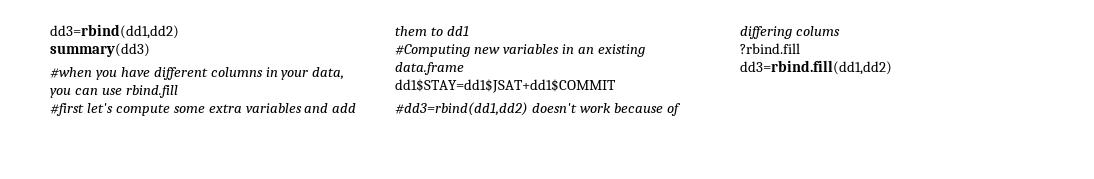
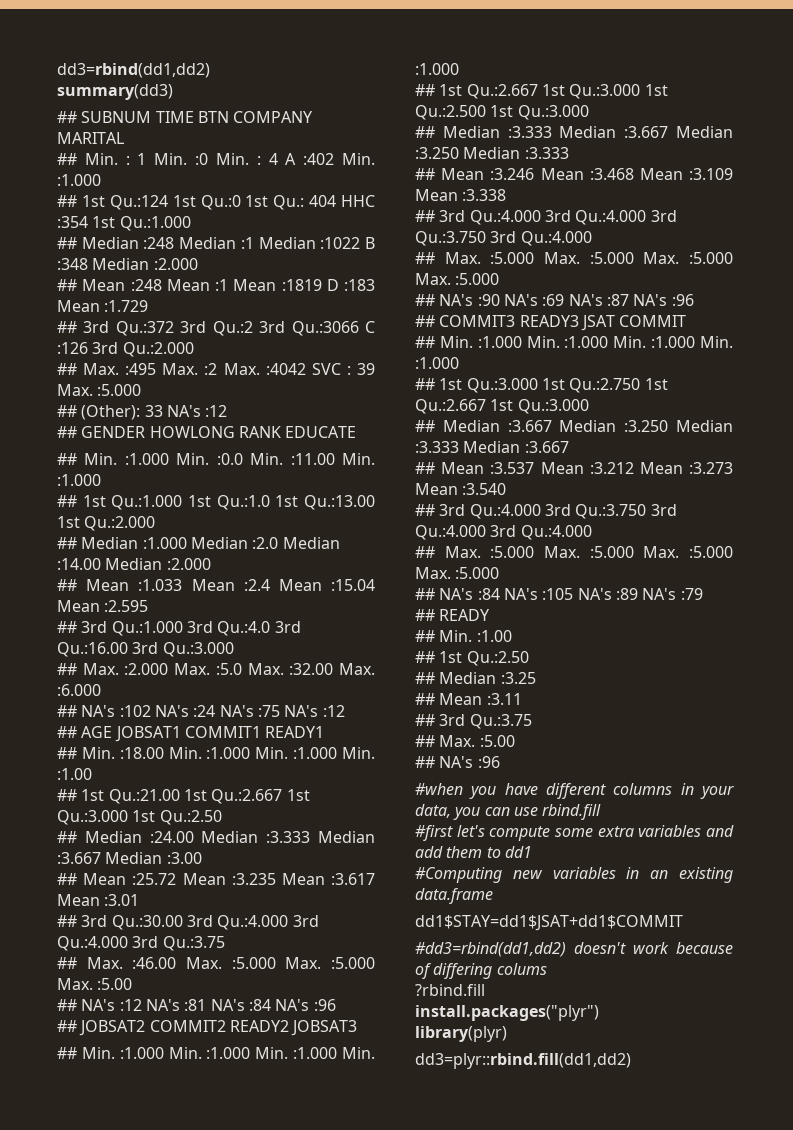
+ ## SUBNUM TIME BTN COMPANY MARITAL
+ ## Min. : 1 Min. :0 Min. : 4 A :402 Min. :1.000
+ ## 1st Qu.:124 1st Qu.:0 1st Qu.: 404 HHC :354 1st Qu.:1.000
+ ## Median :248 Median :1 Median :1022 B :348 Median :2.000
+ ## Mean :248 Mean :1 Mean :1819 D :183 Mean :1.729
+ ## 3rd Qu.:372 3rd Qu.:2 3rd Qu.:3066 C :126 3rd Qu.:2.000
+ ## Max. :495 Max. :2 Max. :4042 SVC : 39 Max. :5.000
+ ## (Other): 33 NA's :12
+ ## GENDER HOWLONG RANK EDUCATE
+ ## Min. :1.000 Min. :0.0 Min. :11.00 Min. :1.000
+ ## 1st Qu.:1.000 1st Qu.:1.0 1st Qu.:13.00 1st Qu.:2.000
+ ## Median :1.000 Median :2.0 Median :14.00 Median :2.000
+ ## Mean :1.033 Mean :2.4 Mean :15.04 Mean :2.595
+ ## 3rd Qu.:1.000 3rd Qu.:4.0 3rd Qu.:16.00 3rd Qu.:3.000
+ ## Max. :2.000 Max. :5.0 Max. :32.00 Max. :6.000
+ ## NA's :102 NA's :24 NA's :75 NA's :12
+ ## AGE JOBSAT1 COMMIT1 READY1
+ ## Min. :18.00 Min. :1.000 Min. :1.000 Min. :1.00
+ ## 1st Qu.:21.00 1st Qu.:2.667 1st Qu.:3.000 1st Qu.:2.50
+ ## Median :24.00 Median :3.333 Median :3.667 Median :3.00
+ ## Mean :25.72 Mean :3.235 Mean :3.617 Mean :3.01
+ ## 3rd Qu.:30.00 3rd Qu.:4.000 3rd Qu.:4.000 3rd Qu.:3.75
+ ## Max. :46.00 Max. :5.000 Max. :5.000 Max. :5.00
+ ## NA's :12 NA's :81 NA's :84 NA's :96
+ ## JOBSAT2 COMMIT2 READY2 JOBSAT3
+ ## Min. :1.000 Min. :1.000 Min. :1.000 Min. :1.000
+ ## 1st Qu.:2.667 1st Qu.:3.000 1st Qu.:2.500 1st Qu.:3.000
+ ## Median :3.333 Median :3.667 Median :3.250 Median :3.333
+ ## Mean :3.246 Mean :3.468 Mean :3.109 Mean :3.338
+ ## 3rd Qu.:4.000 3rd Qu.:4.000 3rd Qu.:3.750 3rd Qu.:4.000
+ ## Max. :5.000 Max. :5.000 Max. :5.000 Max. :5.000
+ ## NA's :90 NA's :69 NA's :87 NA's :96
+ ## COMMIT3 READY3 JSAT COMMIT
+ ## Min. :1.000 Min. :1.000 Min. :1.000 Min. :1.000
+ ## 1st Qu.:3.000 1st Qu.:2.750 1st Qu.:2.667 1st Qu.:3.000
+ ## Median :3.667 Median :3.250 Median :3.333 Median :3.667
+ ## Mean :3.537 Mean :3.212 Mean :3.273 Mean :3.540
+ ## 3rd Qu.:4.000 3rd Qu.:3.750 3rd Qu.:4.000 3rd Qu.:4.000
+ ## Max. :5.000 Max. :5.000 Max. :5.000 Max. :5.000
+ ## NA's :84 NA's :105 NA's :89 NA's :79
+ ## READY
+ ## Min. :1.00
+ ## 1st Qu.:2.50
+ ## Median :3.25
+ ## Mean :3.11
+ ## 3rd Qu.:3.75
+ ## Max. :5.00
+ ## NA's :96
- dd3=rbind.fill(dd1,dd2)
+ install.packages("plyr")
+ library(plyr)
+ dd3=plyr::rbind.fill(dd1,dd2)

